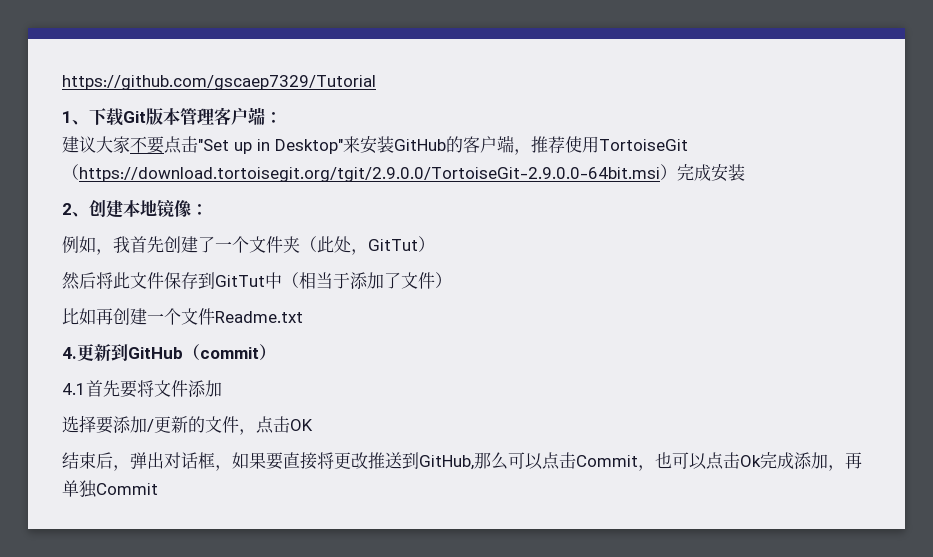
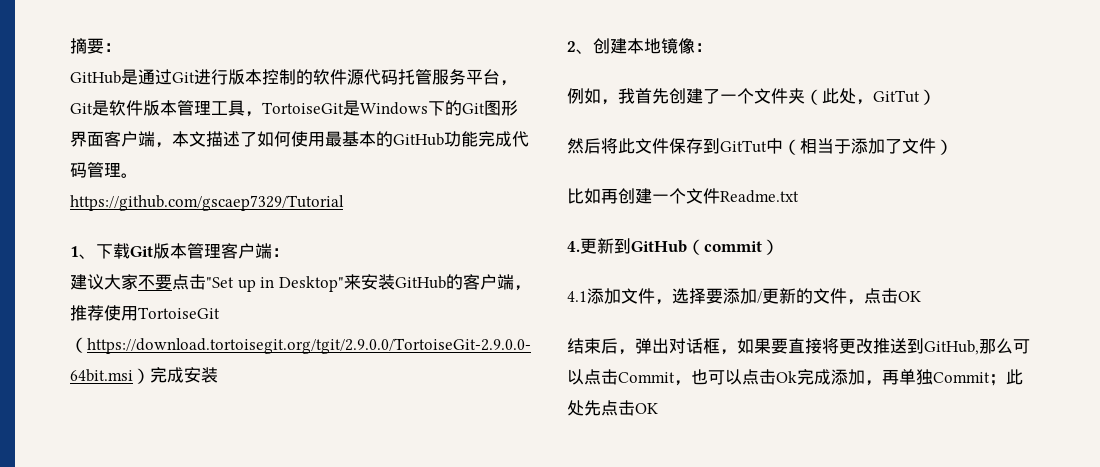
+ 摘要：
+ GitHub是通过Git进行版本控制的软件源代码托管服务平台，Git是软件版本管理工具，TortoiseGit是Windows下的Git图形界面客户端，本文描述了如何使用最基本的GitHub功能完成代码管理。
- 4.1首先要将文件添加
- 选择要添加/更新的文件，点击OK
+ 4.1添加文件，选择要添加/更新的文件，点击OK
- 结束后，弹出对话框，如果要直接将更改推送到GitHub,那么可以点击Commit，也可以点击Ok完成添加，再单独Commit
+ 结束后，弹出对话框，如果要直接将更改推送到GitHub,那么可以点击Commit，也可以点击Ok完成添加，再单独Commit；此处先点击OK

